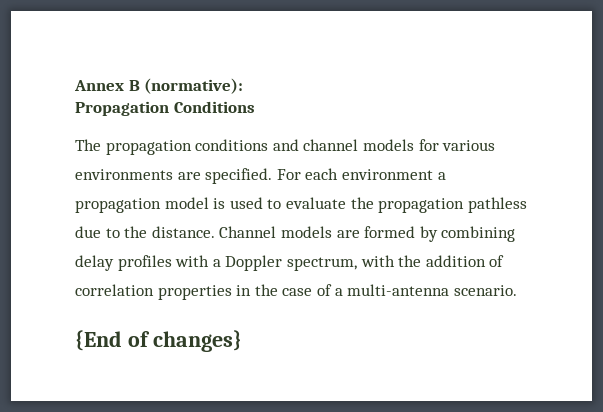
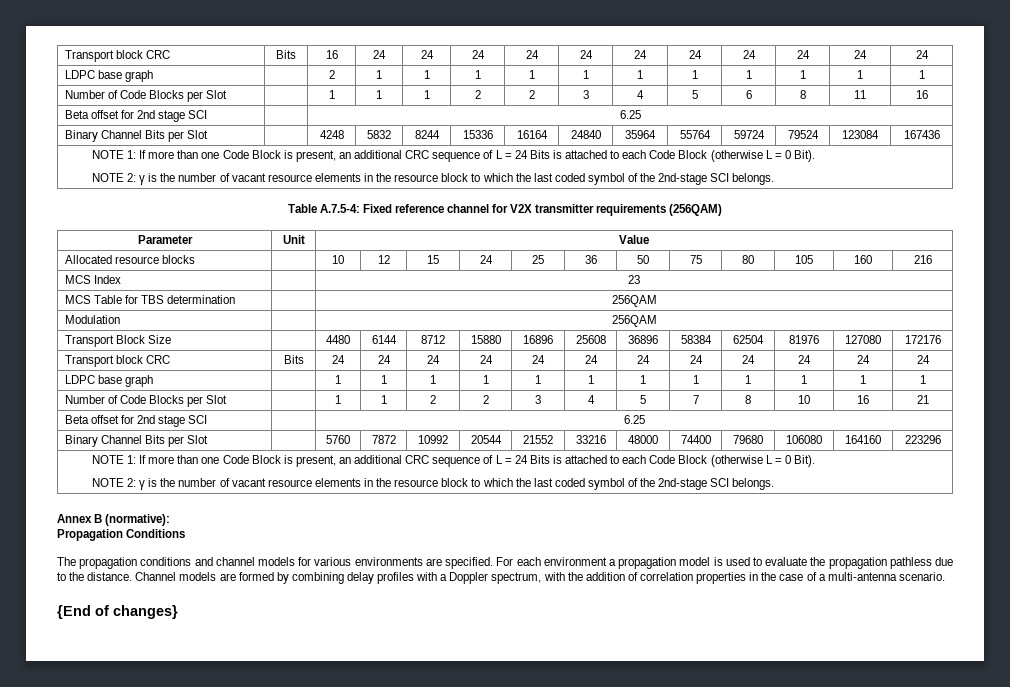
+ Transport block CRC | Bits | 16 | 24 | 24 | 24 | 24 | 24 | 24 | 24 | 24 | 24 | 24 | 24
+ LDPC base graph | | 2 | 1 | 1 | 1 | 1 | 1 | 1 | 1 | 1 | 1 | 1 | 1
+ Number of Code Blocks per Slot | | 1 | 1 | 1 | 2 | 2 | 3 | 4 | 5 | 6 | 8 | 11 | 16
+ Beta offset for 2nd stage SCI | | 6.25
+ Binary Channel Bits per Slot | | 4248 | 5832 | 8244 | 15336 | 16164 | 24840 | 35964 | 55764 | 59724 | 79524 | 123084 | 167436
+ NOTE 1: If more than one Code Block is present, an additional CRC sequence of L = 24 Bits is attached to each Code Block (otherwise L = 0 Bit).
+ NOTE 2: γ is the number of vacant resource elements in the resource block to which the last coded symbol of the 2nd-stage SCI belongs.
+ Table A.7.5-4: Fixed reference channel for V2X transmitter requirements (256QAM)
+ Parameter | Unit | Value
+ Allocated resource blocks | | 10 | 12 | 15 | 24 | 25 | 36 | 50 | 75 | 80 | 105 | 160 | 216
+ MCS Index | | 23
+ MCS Table for TBS determination | | 256QAM
+ Modulation | | 256QAM
+ Transport Block Size | | 4480 | 6144 | 8712 | 15880 | 16896 | 25608 | 36896 | 58384 | 62504 | 81976 | 127080 | 172176
+ Transport block CRC | Bits | 24 | 24 | 24 | 24 | 24 | 24 | 24 | 24 | 24 | 24 | 24 | 24
+ LDPC base graph | | 1 | 1 | 1 | 1 | 1 | 1 | 1 | 1 | 1 | 1 | 1 | 1
+ Number of Code Blocks per Slot | | 1 | 1 | 2 | 2 | 3 | 4 | 5 | 7 | 8 | 10 | 16 | 21
+ Beta offset for 2nd stage SCI | | 6.25
+ Binary Channel Bits per Slot | | 5760 | 7872 | 10992 | 20544 | 21552 | 33216 | 48000 | 74400 | 79680 | 106080 | 164160 | 223296
+ NOTE 1: If more than one Code Block is present, an additional CRC sequence of L = 24 Bits is attached to each Code Block (otherwise L = 0 Bit).
+ NOTE 2: γ is the number of vacant resource elements in the resource block to which the last coded symbol of the 2nd-stage SCI belongs.

